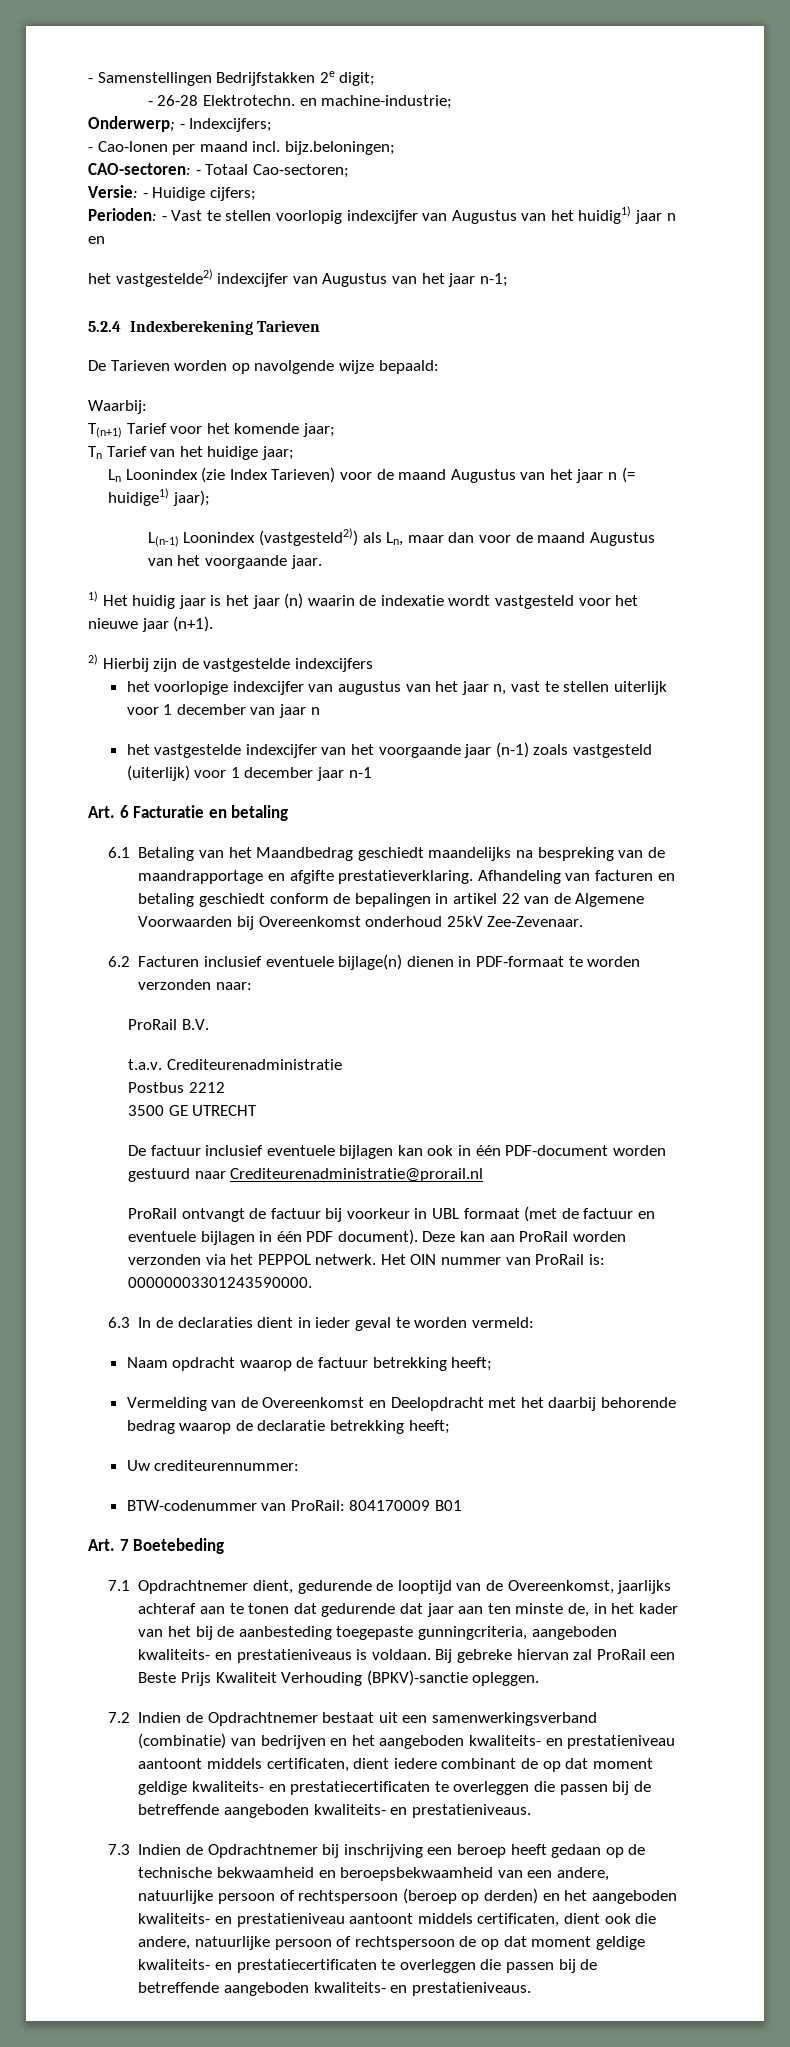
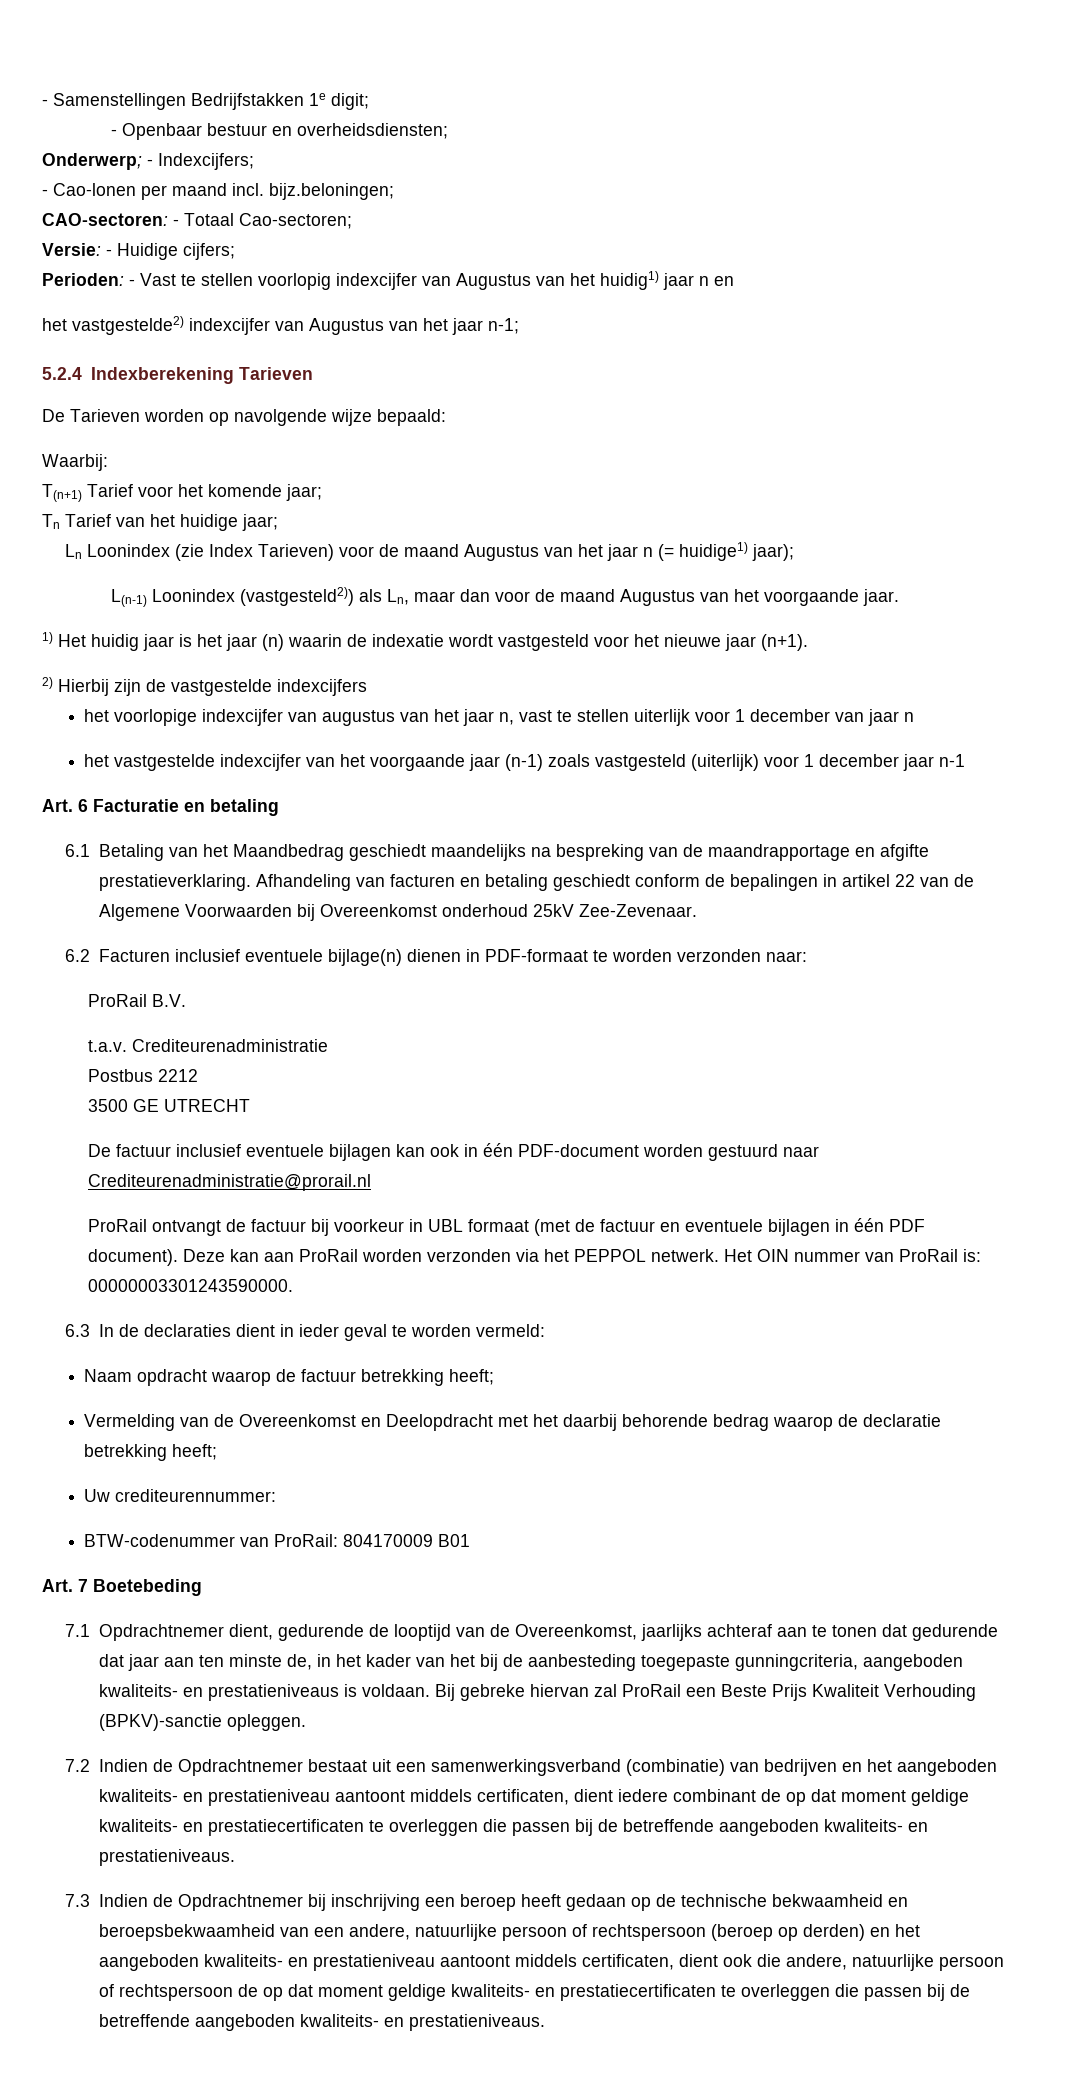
- - Samenstellingen Bedrijfstakken 2e digit;
+ - Samenstellingen Bedrijfstakken 1e digit;
- - 26-28 Elektrotechn. en machine-industrie;
+ - Openbaar bestuur en overheidsdiensten;

